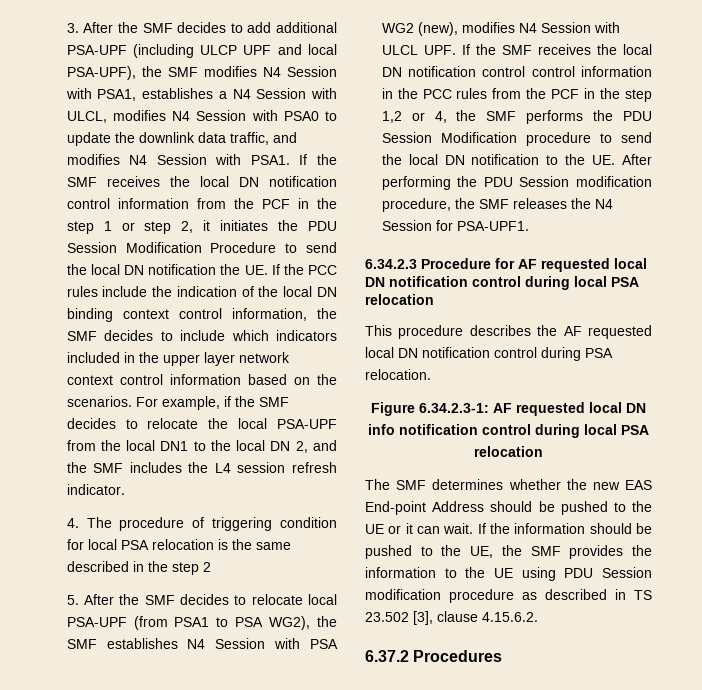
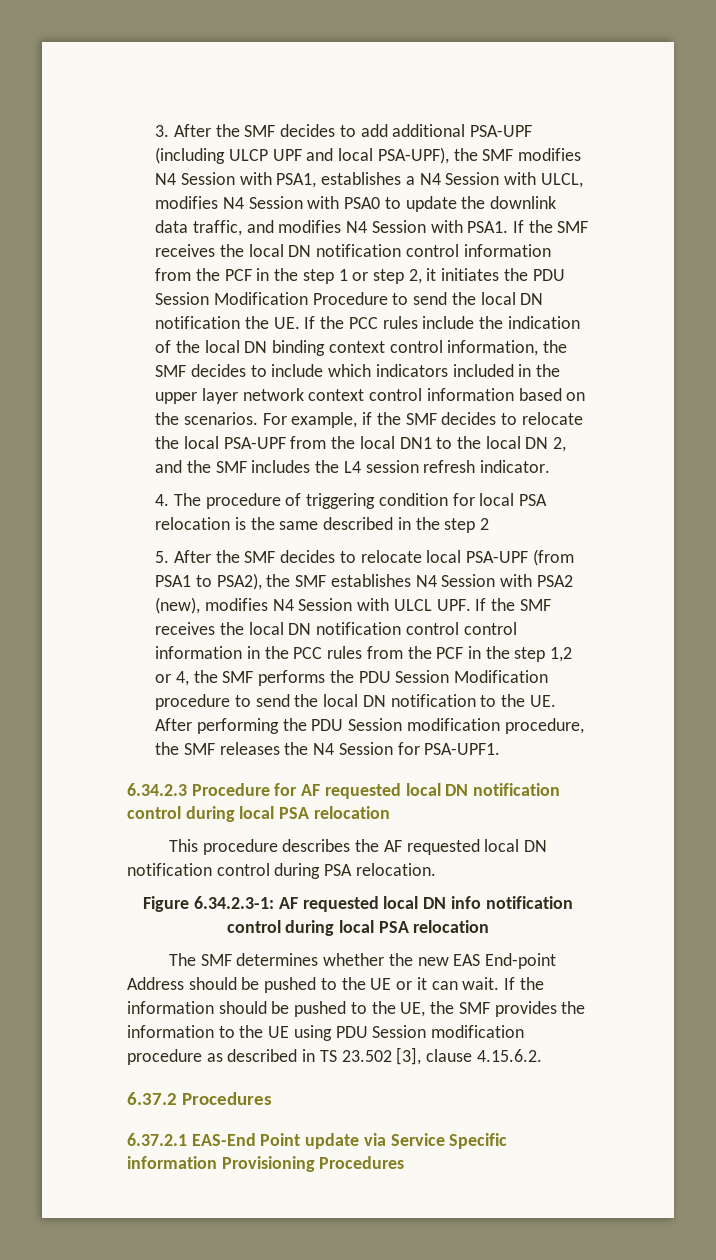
- 5. After the SMF decides to relocate local PSA-UPF (from PSA1 to PSA WG2), the SMF establishes N4 Session with PSA WG2 (new), modifies N4 Session with ULCL UPF. If the SMF receives the local DN notification control control information in the PCC rules from the PCF in the step 1,2 or 4, the SMF performs the PDU Session Modification procedure to send the local DN notification to the UE. After performing the PDU Session modification procedure, the SMF releases the N4 Session for PSA-UPF1.
+ 5. After the SMF decides to relocate local PSA-UPF (from PSA1 to PSA2), the SMF establishes N4 Session with PSA2 (new), modifies N4 Session with ULCL UPF. If the SMF receives the local DN notification control control information in the PCC rules from the PCF in the step 1,2 or 4, the SMF performs the PDU Session Modification procedure to send the local DN notification to the UE. After performing the PDU Session modification procedure, the SMF releases the N4 Session for PSA-UPF1.
+ 6.37.2.1 EAS-End Point update via Service Specific information Provisioning Procedures

